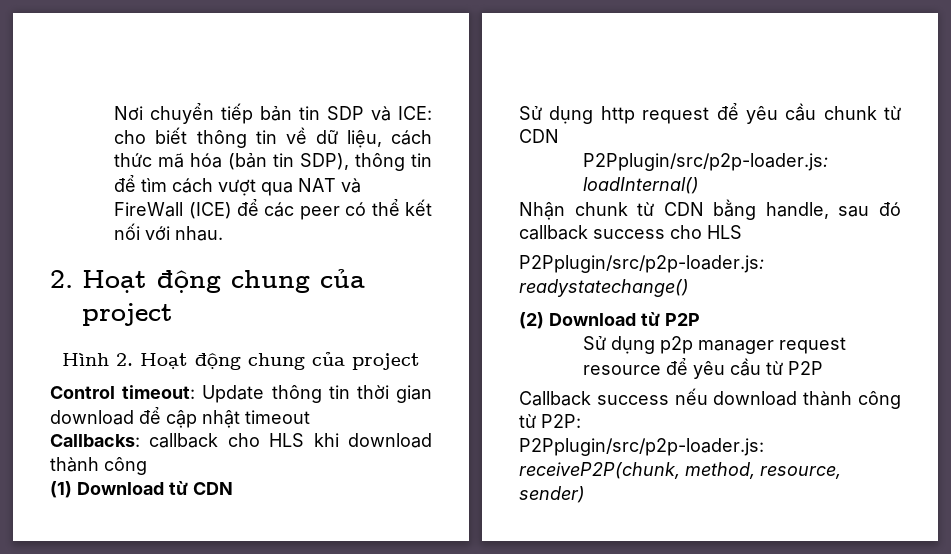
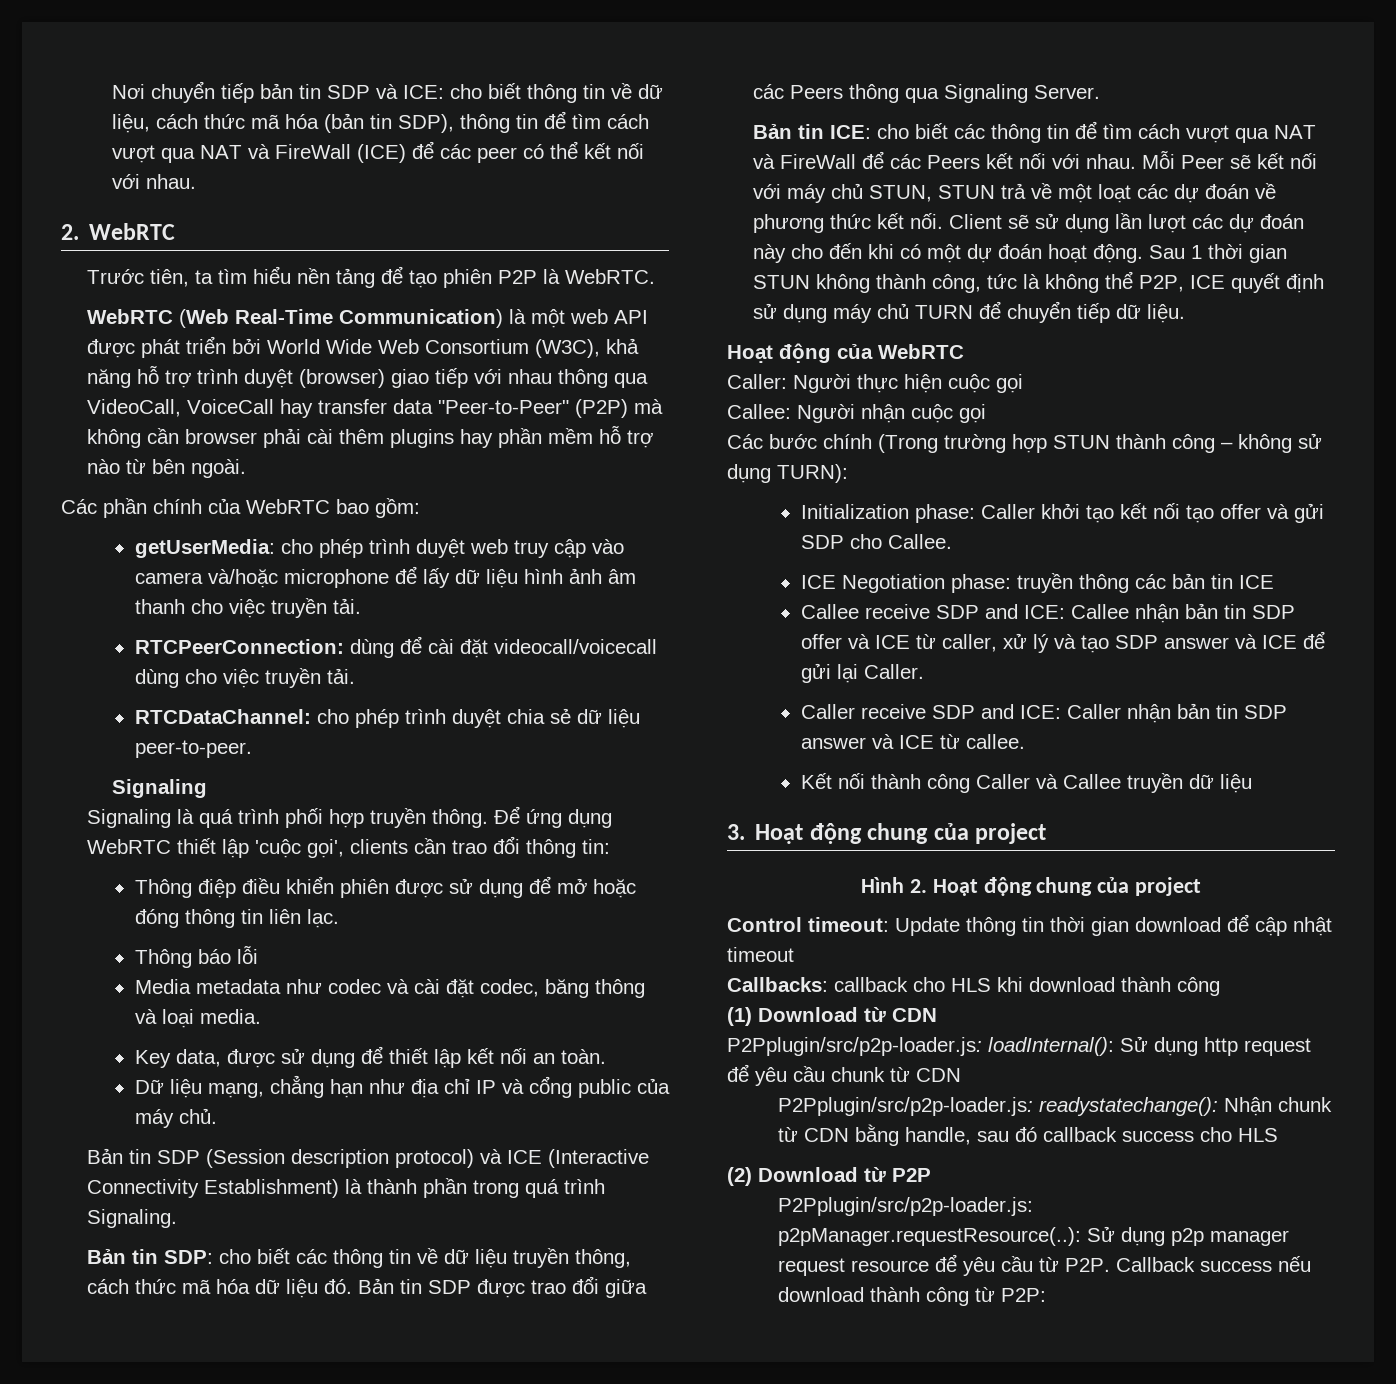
  Nơi chuyển tiếp bản tin SDP và ICE: cho biết thông tin về dữ liệu, cách thức mã hóa (bản tin SDP), thông tin để tìm cách vượt qua NAT và FireWall (ICE) để các peer có thể kết nối với nhau.
- 2. Hoạt động chung của project
+ 2. WebRTC
+ Trước tiên, ta tìm hiểu nền tảng để tạo phiên P2P là WebRTC.
+ WebRTC (Web Real-Time Communication) là một web API được phát triển bởi World Wide Web Consortium (W3C), khả năng hỗ trợ trình duyệt (browser) giao tiếp với nhau thông qua VideoCall, VoiceCall hay transfer data "Peer-to-Peer" (P2P) mà không cần browser phải cài thêm plugins hay phần mềm hỗ trợ nào từ bên ngoài.
+ Các phần chính của WebRTC bao gồm:
+ getUserMedia: cho phép trình duyệt web truy cập vào camera và/hoặc microphone để lấy dữ liệu hình ảnh âm thanh cho việc truyền tải.
+ RTCPeerConnection: dùng để cài đặt videocall/voicecall dùng cho việc truyền tải.
+ RTCDataChannel: cho phép trình duyệt chia sẻ dữ liệu peer-to-peer.
+ Signaling
+ Signaling là quá trình phối hợp truyền thông. Để ứng dụng WebRTC thiết lập 'cuộc gọi', clients cần trao đổi thông tin:
+ Thông điệp điều khiển phiên được sử dụng để mở hoặc đóng thông tin liên lạc.
+ Thông báo lỗi
+ Media metadata như codec và cài đặt codec, băng thông và loại media.
+ Key data, được sử dụng để thiết lập kết nối an toàn.
+ Dữ liệu mạng, chẳng hạn như địa chỉ IP và cổng public của máy chủ.
+ Bản tin SDP (Session description protocol) và ICE (Interactive Connectivity Establishment) là thành phần trong quá trình Signaling.
+ Bản tin SDP: cho biết các thông tin về dữ liệu truyền thông, cách thức mã hóa dữ liệu đó. Bản tin SDP được trao đổi giữa các Peers thông qua Signaling Server.
+ Bản tin ICE: cho biết các thông tin để tìm cách vượt qua NAT và FireWall để các Peers kết nối với nhau. Mỗi Peer sẽ kết nối với máy chủ STUN, STUN trả về một loạt các dự đoán về phương thức kết nối. Client sẽ sử dụng lần lượt các dự đoán này cho đến khi có một dự đoán hoạt động. Sau 1 thời gian STUN không thành công, tức là không thể P2P, ICE quyết định sử dụng máy chủ TURN để chuyển tiếp dữ liệu.
+ Hoạt động của WebRTC
+ Caller: Người thực hiện cuộc gọi
+ Callee: Người nhận cuộc gọi
+ Các bước chính (Trong trường hợp STUN thành công – không sử dụng TURN):
+ Initialization phase: Caller khởi tạo kết nối tạo offer và gửi SDP cho Callee.
+ ICE Negotiation phase: truyền thông các bản tin ICE
+ Callee receive SDP and ICE: Callee nhận bản tin SDP offer và ICE từ caller, xử lý và tạo SDP answer và ICE để gửi lại Caller.
+ Caller receive SDP and ICE: Caller nhận bản tin SDP answer và ICE từ callee.
+ Kết nối thành công Caller và Callee truyền dữ liệu
+ 3. Hoạt động chung của project
- Sử dụng http request để yêu cầu chunk từ CDN
+ P2Pplugin/src/p2p-loader.js: loadInternal(): Sử dụng http request để yêu cầu chunk từ CDN
- P2Pplugin/src/p2p-loader.js: loadInternal()
- Nhận chunk từ CDN bằng handle, sau đó callback success cho HLS
+ P2Pplugin/src/p2p-loader.js: readystatechange(): Nhận chunk từ CDN bằng handle, sau đó callback success cho HLS
- P2Pplugin/src/p2p-loader.js: readystatechange()
- Sử dụng p2p manager request resource để yêu cầu từ P2P
- Callback success nếu download thành công từ P2P:
+ P2Pplugin/src/p2p-loader.js: p2pManager.requestResource(..): Sử dụng p2p manager request resource để yêu cầu từ P2P. Callback success nếu download thành công từ P2P:
- P2Pplugin/src/p2p-loader.js: receiveP2P(chunk, method, resource, sender)

